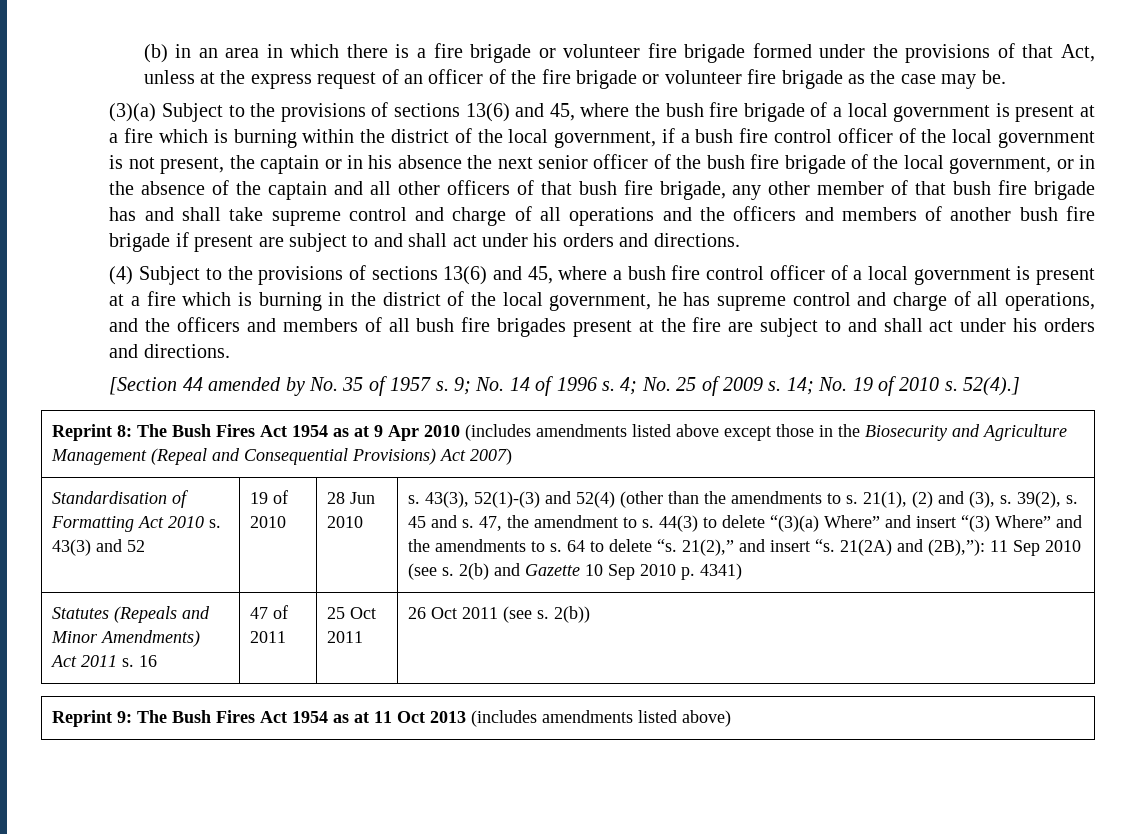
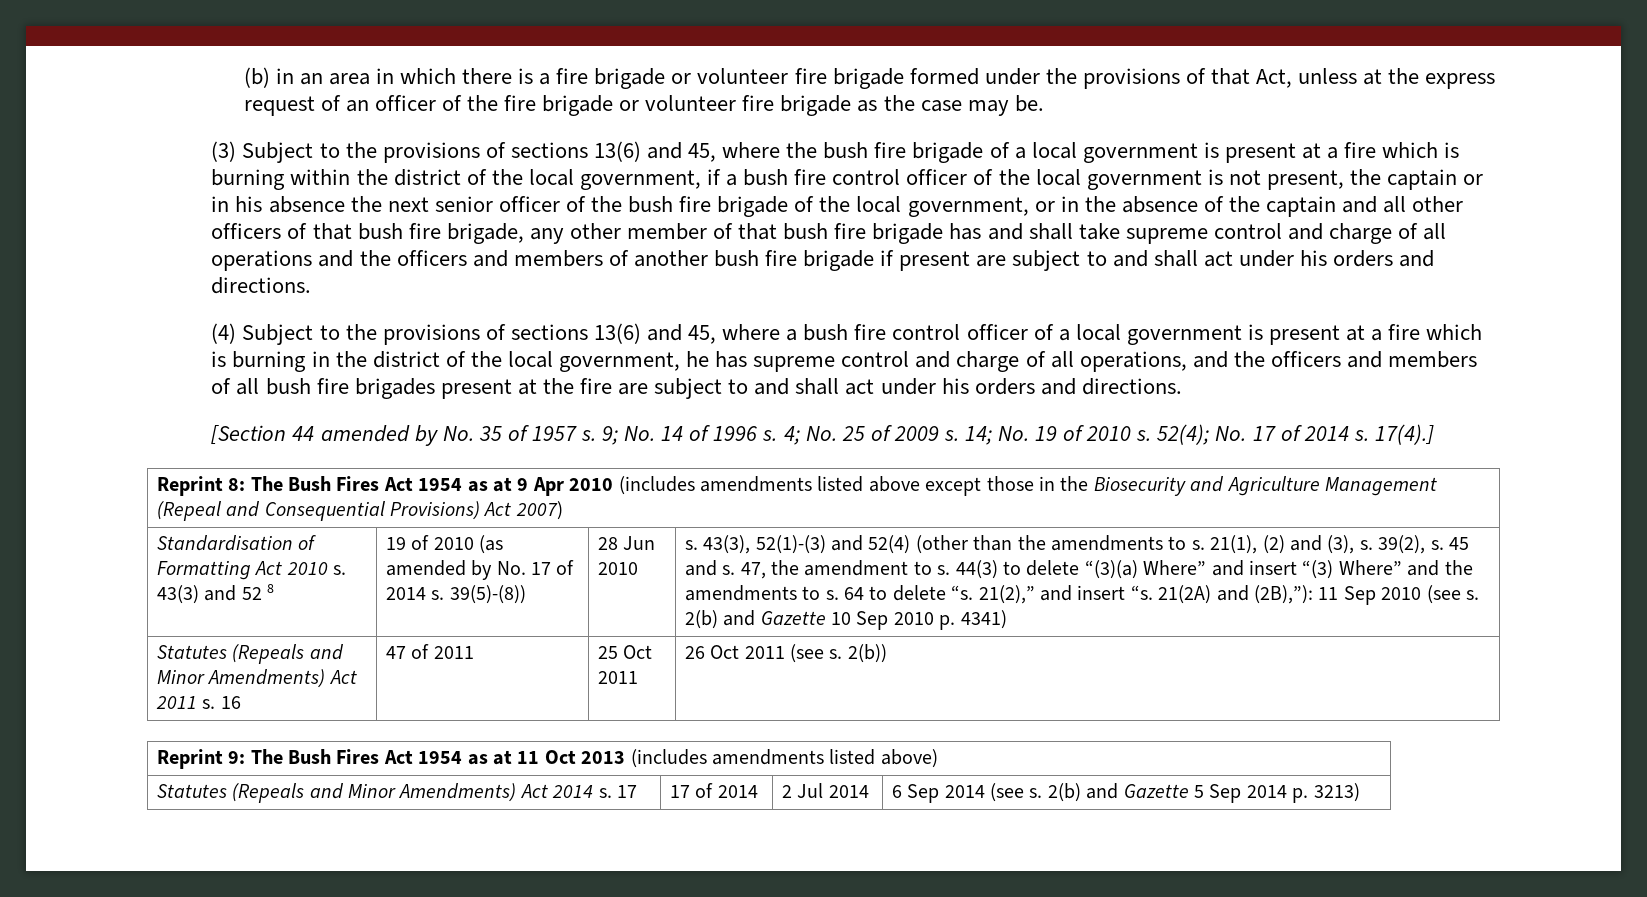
- (3)(a) Subject to the provisions of sections 13(6) and 45, where the bush fire brigade of a local government is present at a fire which is burning within the district of the local government, if a bush fire control officer of the local government is not present, the captain or in his absence the next senior officer of the bush fire brigade of the local government, or in the absence of the captain and all other officers of that bush fire brigade, any other member of that bush fire brigade has and shall take supreme control and charge of all operations and the officers and members of another bush fire brigade if present are subject to and shall act under his orders and directions.
+ (3) Subject to the provisions of sections 13(6) and 45, where the bush fire brigade of a local government is present at a fire which is burning within the district of the local government, if a bush fire control officer of the local government is not present, the captain or in his absence the next senior officer of the bush fire brigade of the local government, or in the absence of the captain and all other officers of that bush fire brigade, any other member of that bush fire brigade has and shall take supreme control and charge of all operations and the officers and members of another bush fire brigade if present are subject to and shall act under his orders and directions.
- 52(4).]
+ 52(4); No. 17 of 2014 s. 17(4).]
- 43(3) and 52 | 19 of 2010
+ 43(3) and 52 8 | 19 of 2010 (as amended by No. 17 of 2014 s. 39(5)-(8))
+ Statutes (Repeals and Minor Amendments) Act 2014 s. 17 | 17 of 2014 | 2 Jul 2014 | 6 Sep 2014 (see s. 2(b) and Gazette 5 Sep 2014 p. 3213)

